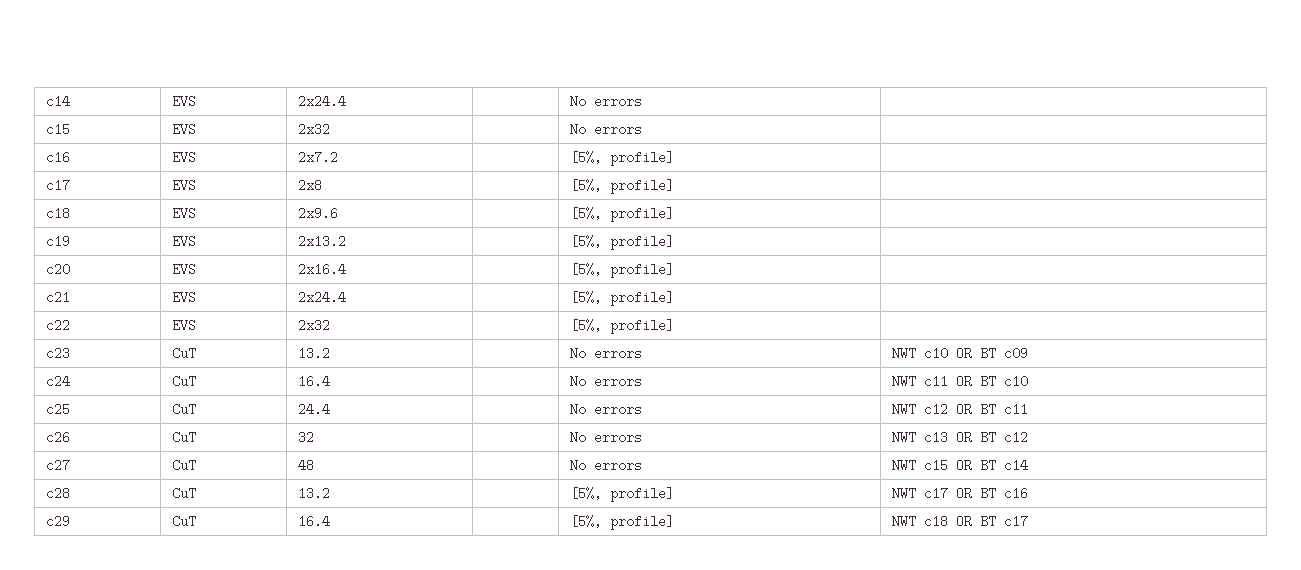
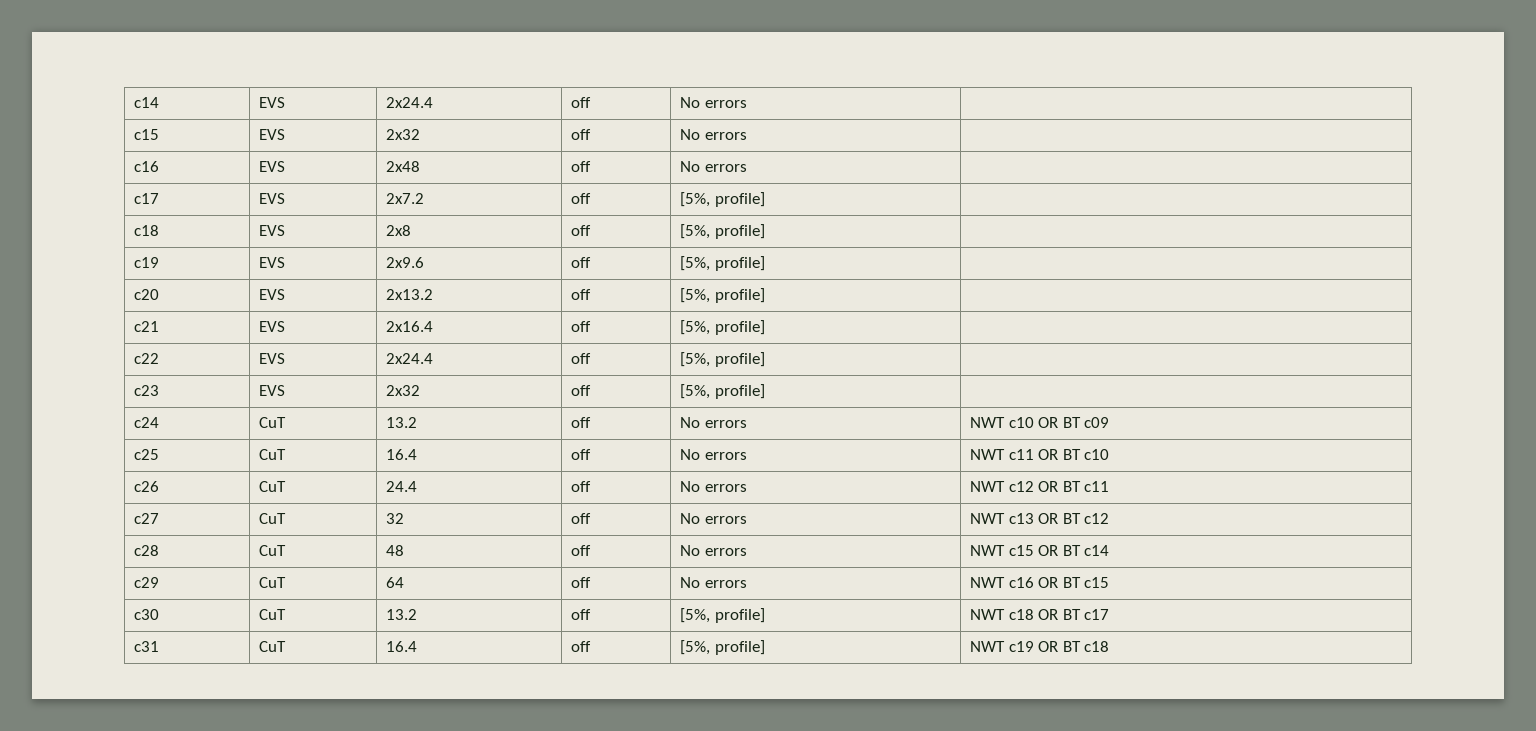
- c14 | EVS | 2x24.4 | | No errors |
+ c14 | EVS | 2x24.4 | off | No errors |
- c15 | EVS | 2x32 | | No errors |
+ c15 | EVS | 2x32 | off | No errors |
- c16 | EVS | 2x7.2 | | [5%, profile] |
+ c16 | EVS | 2x48 | off | No errors |
- c17 | EVS | 2x8 | | [5%, profile] |
+ c17 | EVS | 2x7.2 | off | [5%, profile] |
- c18 | EVS | 2x9.6 | | [5%, profile] |
+ c18 | EVS | 2x8 | off | [5%, profile] |
- c19 | EVS | 2x13.2 | | [5%, profile] |
+ c19 | EVS | 2x9.6 | off | [5%, profile] |
- c20 | EVS | 2x16.4 | | [5%, profile] |
+ c20 | EVS | 2x13.2 | off | [5%, profile] |
- c21 | EVS | 2x24.4 | | [5%, profile] |
+ c21 | EVS | 2x16.4 | off | [5%, profile] |
- c22 | EVS | 2x32 | | [5%, profile] |
+ c22 | EVS | 2x24.4 | off | [5%, profile] |
- c23 | CuT | 13.2 | | No errors | NWT c10 OR BT c09
+ c23 | EVS | 2x32 | off | [5%, profile] |
+ c24 | CuT | 13.2 | off | No errors | NWT c10 OR BT c09
- c24 | CuT | 16.4 | | No errors | NWT c11 OR BT c10
+ c25 | CuT | 16.4 | off | No errors | NWT c11 OR BT c10
- c25 | CuT | 24.4 | | No errors | NWT c12 OR BT c11
+ c26 | CuT | 24.4 | off | No errors | NWT c12 OR BT c11
- c26 | CuT | 32 | | No errors | NWT c13 OR BT c12
+ c27 | CuT | 32 | off | No errors | NWT c13 OR BT c12
- c27 | CuT | 48 | | No errors | NWT c15 OR BT c14
+ c28 | CuT | 48 | off | No errors | NWT c15 OR BT c14
- c28 | CuT | 13.2 | | [5%, profile] | NWT c17 OR BT c16
- c29 | CuT | 16.4 | | [5%, profile] | NWT c18 OR BT c17
+ c29 | CuT | 64 | off | No errors | NWT c16 OR BT c15
+ c30 | CuT | 13.2 | off | [5%, profile] | NWT c18 OR BT c17
+ c31 | CuT | 16.4 | off | [5%, profile] | NWT c19 OR BT c18

